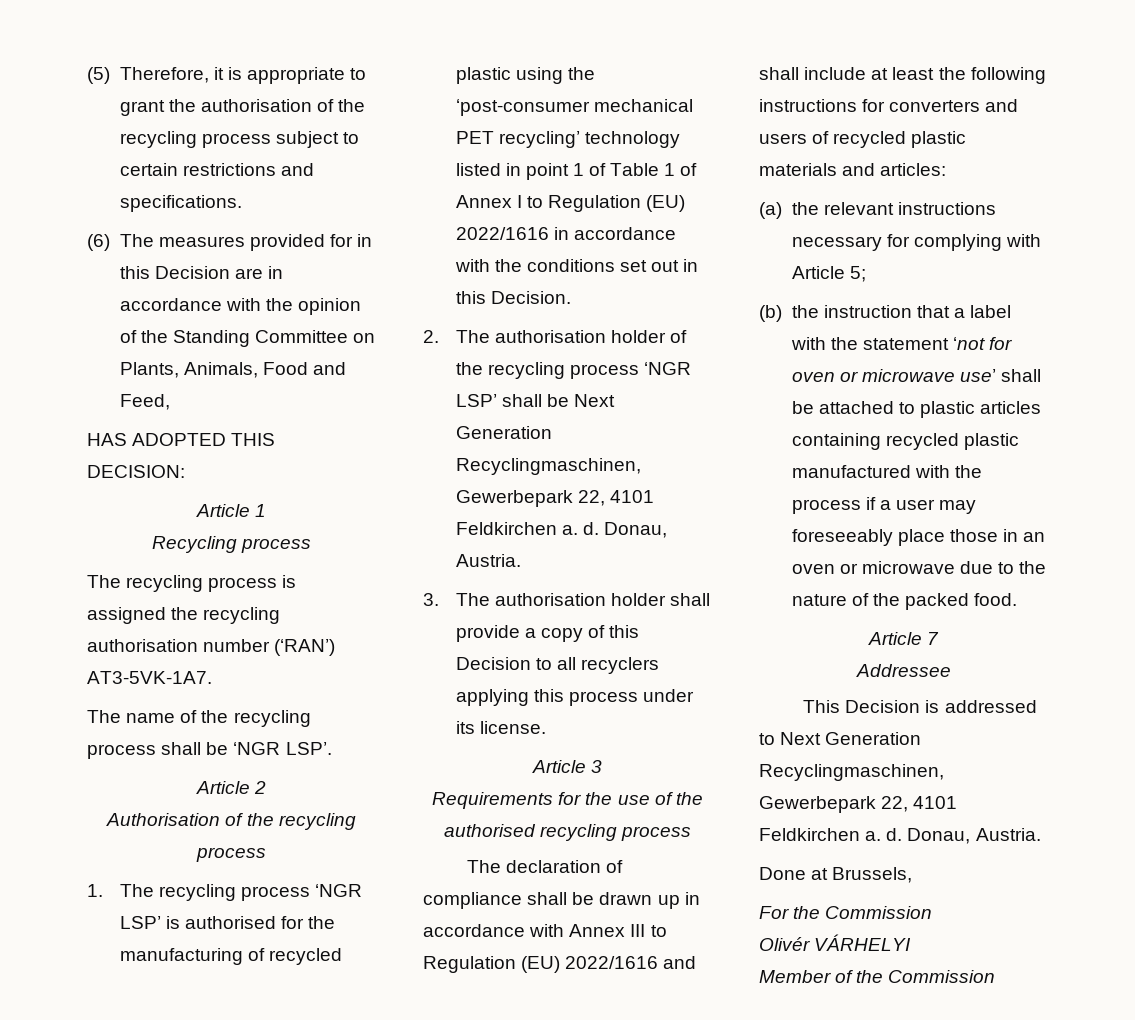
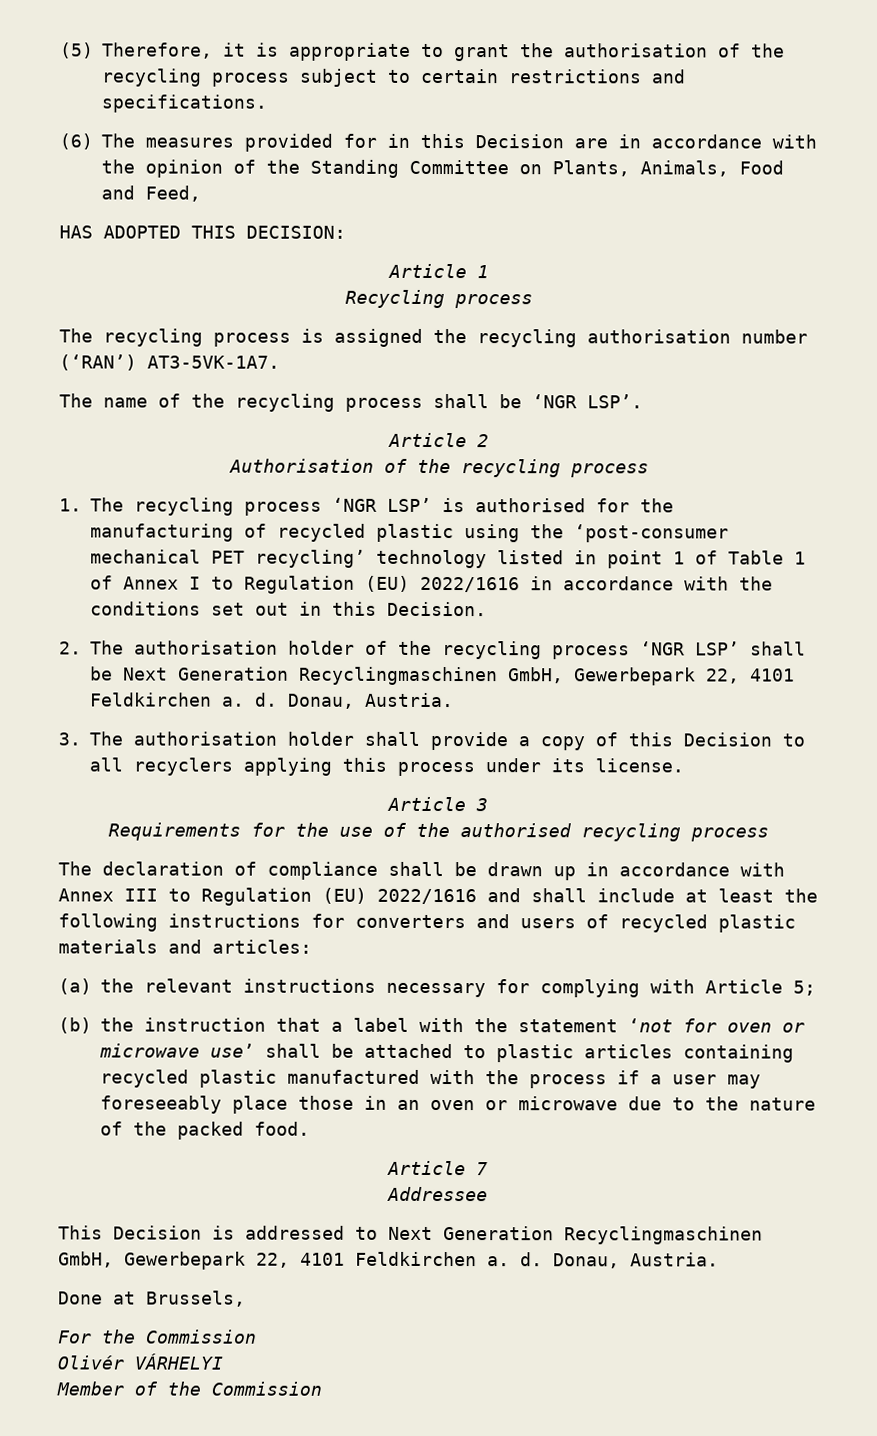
- 2. The authorisation holder of the recycling process ‘NGR LSP’ shall be Next Generation Recyclingmaschinen, Gewerbepark 22, 4101 Feldkirchen a. d.
+ 2. The authorisation holder of the recycling process ‘NGR LSP’ shall be Next Generation Recyclingmaschinen GmbH, Gewerbepark 22, 4101 Feldkirchen a. d.
- This Decision is addressed to Next Generation Recyclingmaschinen, Gewerbepark 22, 4101 Feldkirchen a. d.
+ This Decision is addressed to Next Generation Recyclingmaschinen GmbH, Gewerbepark 22, 4101 Feldkirchen a. d.

